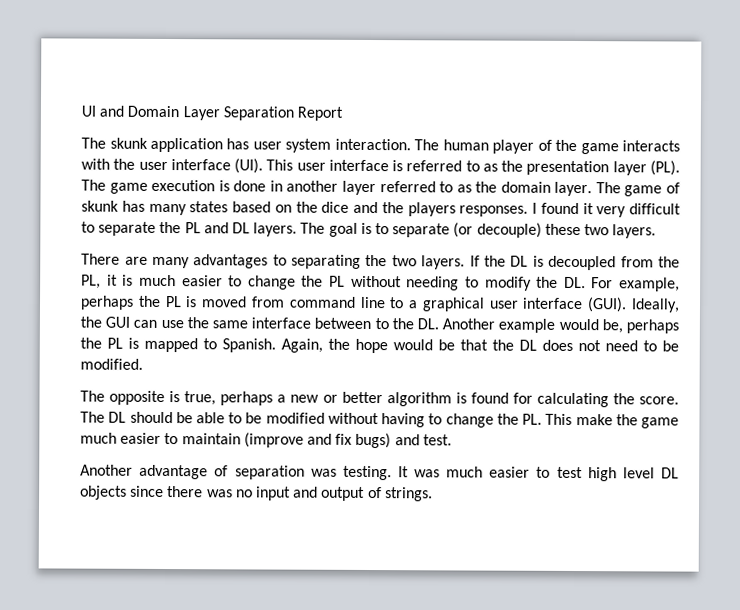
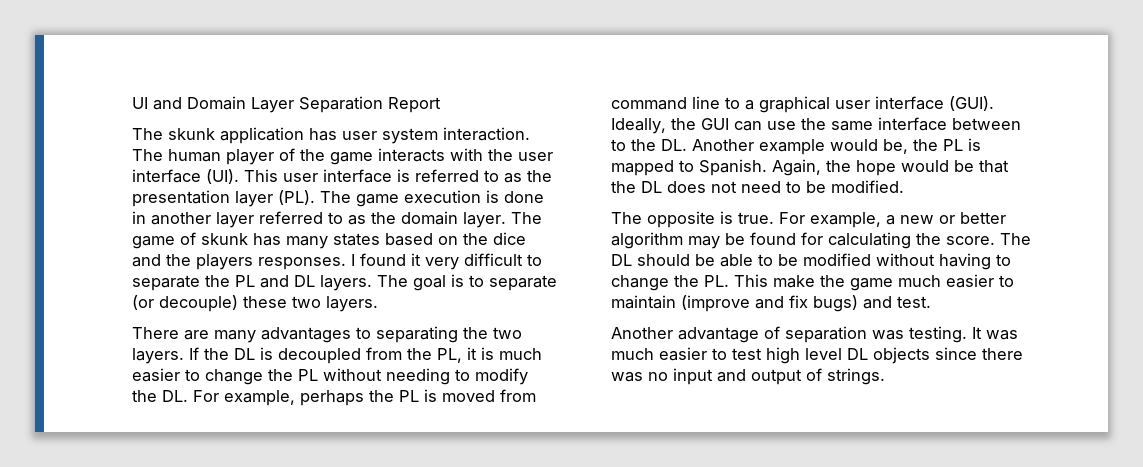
- Ideally, the GUI can use the same interface between to the DL. Another example would be, perhaps the PL is mapped to Spanish.
+ Ideally, the GUI can use the same interface between to the DL. Another example would be, the PL is mapped to Spanish.
- The opposite is true, perhaps a new or better algorithm is found for calculating the score.
+ The opposite is true. For example, a new or better algorithm may be found for calculating the score.

